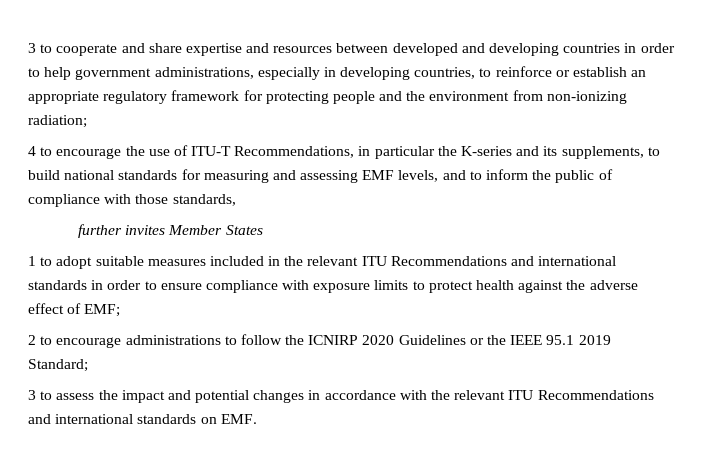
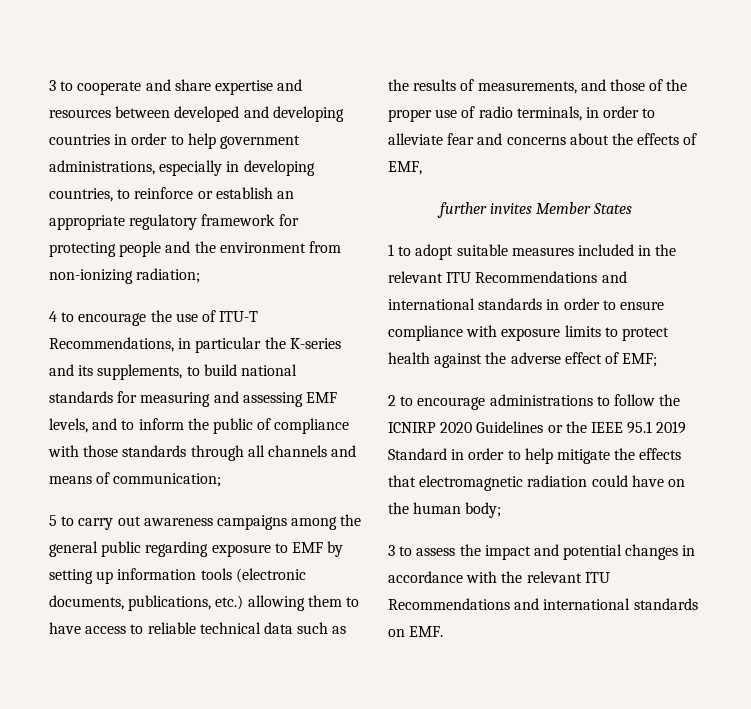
- 4 to encourage the use of ITU-T Recommendations, in particular the K-series and its supplements, to build national standards for measuring and assessing EMF levels, and to inform the public of compliance with those standards,
+ 4 to encourage the use of ITU-T Recommendations, in particular the K-series and its supplements, to build national standards for measuring and assessing EMF levels, and to inform the public of compliance with those standards through all channels and means of communication;
+ 5 to carry out awareness campaigns among the general public regarding exposure to EMF by setting up information tools (electronic documents, publications, etc.) allowing them to have access to reliable technical data such as the results of measurements, and those of the proper use of radio terminals, in order to alleviate fear and concerns about the effects of EMF,
- 2 to encourage administrations to follow the ICNIRP 2020 Guidelines or the IEEE 95.1 2019 Standard;
+ 2 to encourage administrations to follow the ICNIRP 2020 Guidelines or the IEEE 95.1 2019 Standard in order to help mitigate the effects that electromagnetic radiation could have on the human body;

